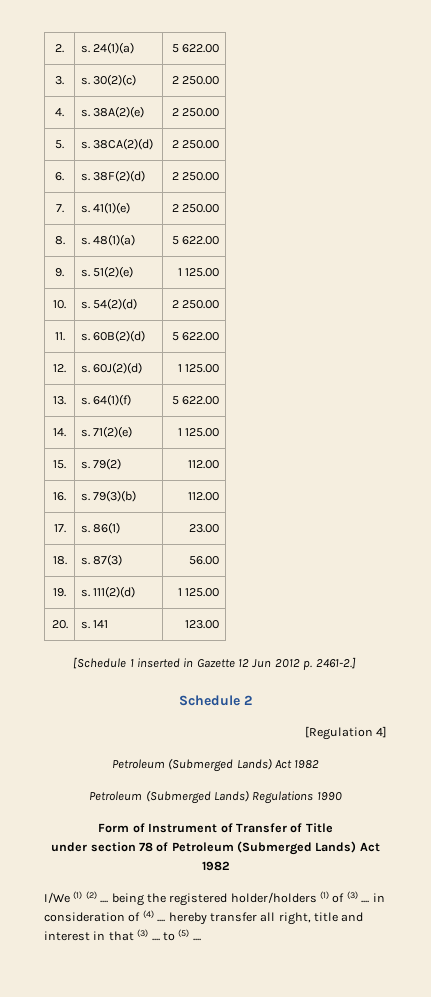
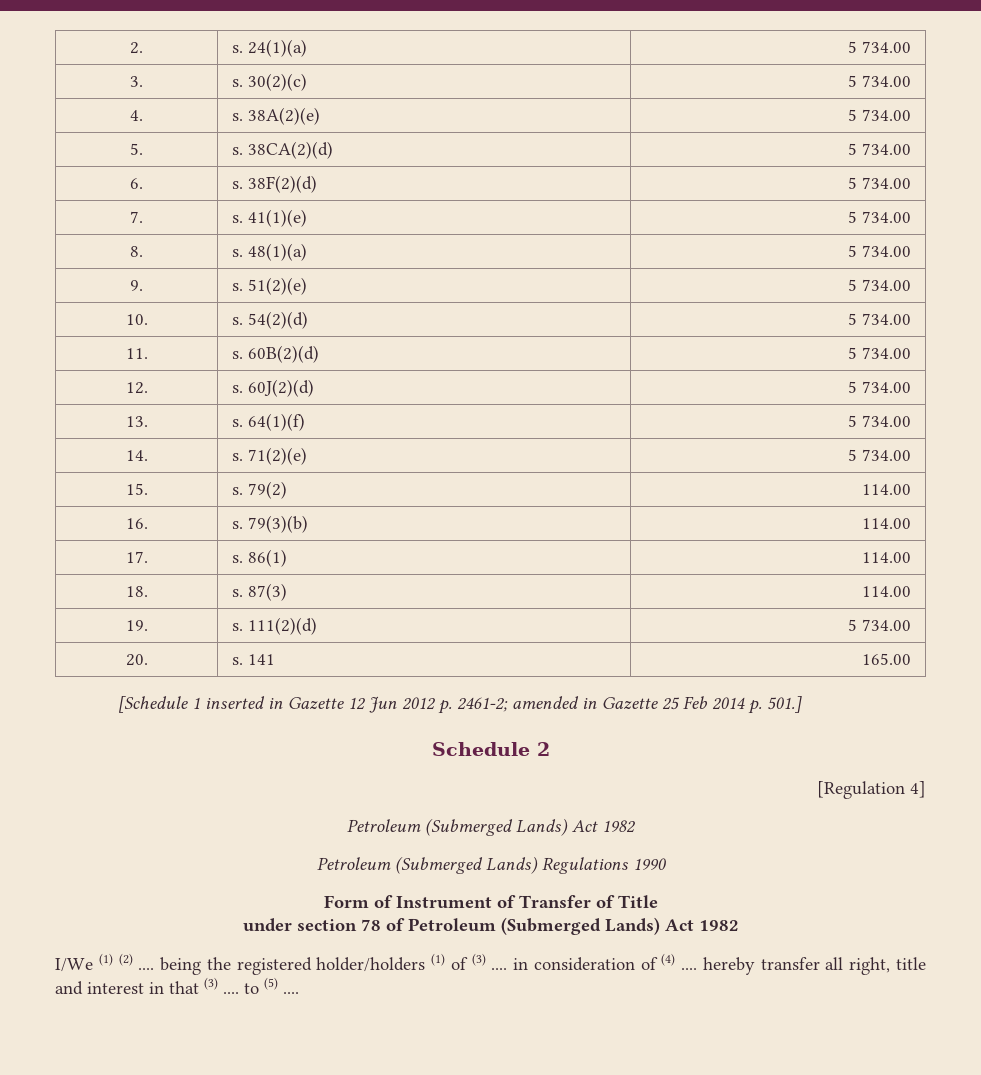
- 2. | s. 24(1)(a) | 5 622.00
+ 2. | s. 24(1)(a) | 5 734.00
- 3. | s. 30(2)(c) | 2 250.00
+ 3. | s. 30(2)(c) | 5 734.00
- 4. | s. 38A(2)(e) | 2 250.00
+ 4. | s. 38A(2)(e) | 5 734.00
- 5. | s. 38CA(2)(d) | 2 250.00
+ 5. | s. 38CA(2)(d) | 5 734.00
- 6. | s. 38F(2)(d) | 2 250.00
+ 6. | s. 38F(2)(d) | 5 734.00
- 7. | s. 41(1)(e) | 2 250.00
+ 7. | s. 41(1)(e) | 5 734.00
- 8. | s. 48(1)(a) | 5 622.00
+ 8. | s. 48(1)(a) | 5 734.00
- 9. | s. 51(2)(e) | 1 125.00
+ 9. | s. 51(2)(e) | 5 734.00
- 10. | s. 54(2)(d) | 2 250.00
+ 10. | s. 54(2)(d) | 5 734.00
- 11. | s. 60B(2)(d) | 5 622.00
+ 11. | s. 60B(2)(d) | 5 734.00
- 12. | s. 60J(2)(d) | 1 125.00
+ 12. | s. 60J(2)(d) | 5 734.00
- 13. | s. 64(1)(f) | 5 622.00
+ 13. | s. 64(1)(f) | 5 734.00
- 14. | s. 71(2)(e) | 1 125.00
+ 14. | s. 71(2)(e) | 5 734.00
- 15. | s. 79(2) | 112.00
+ 15. | s. 79(2) | 114.00
- 16. | s. 79(3)(b) | 112.00
+ 16. | s. 79(3)(b) | 114.00
- 17. | s. 86(1) | 23.00
+ 17. | s. 86(1) | 114.00
- 18. | s. 87(3) | 56.00
+ 18. | s. 87(3) | 114.00
- 19. | s. 111(2)(d) | 1 125.00
+ 19. | s. 111(2)(d) | 5 734.00
- 20. | s. 141 | 123.00
+ 20. | s. 141 | 165.00
- [Schedule 1 inserted in Gazette 12 Jun 2012 p. 2461-2.]
+ [Schedule 1 inserted in Gazette 12 Jun 2012 p. 2461-2; amended in Gazette 25 Feb 2014 p. 501.]

